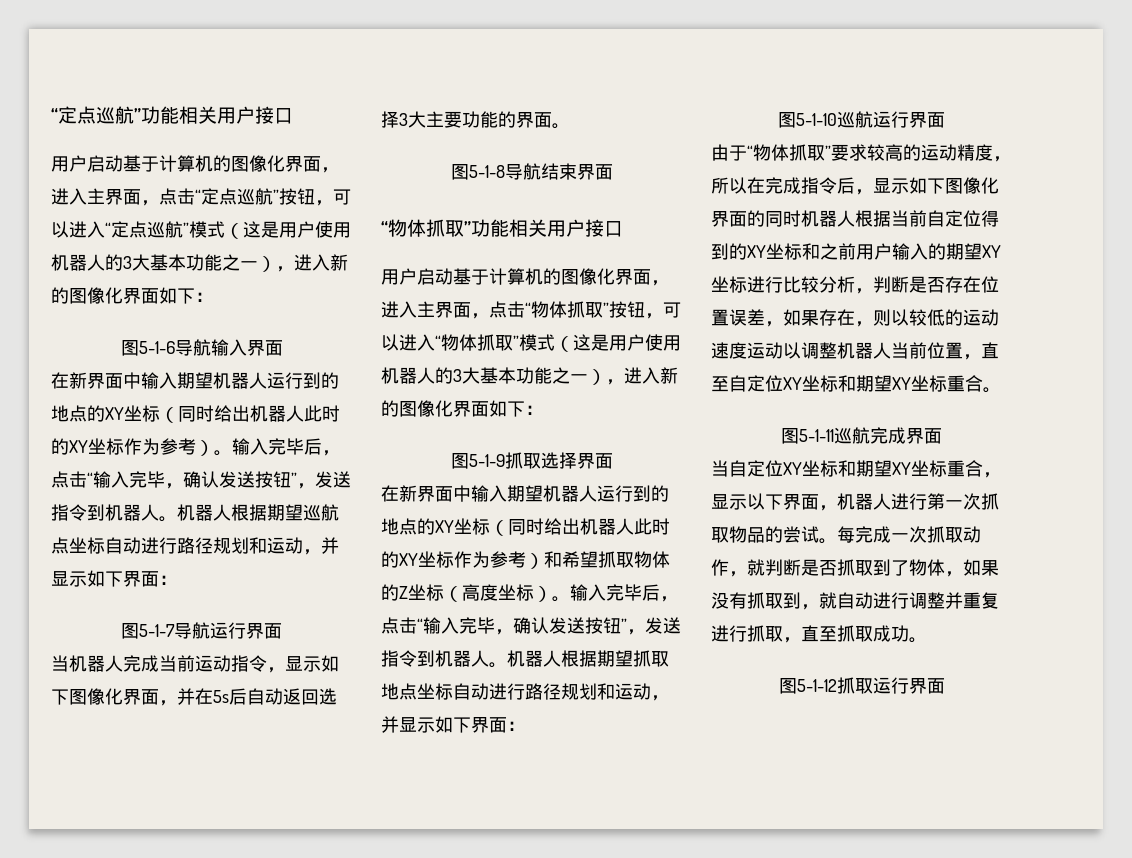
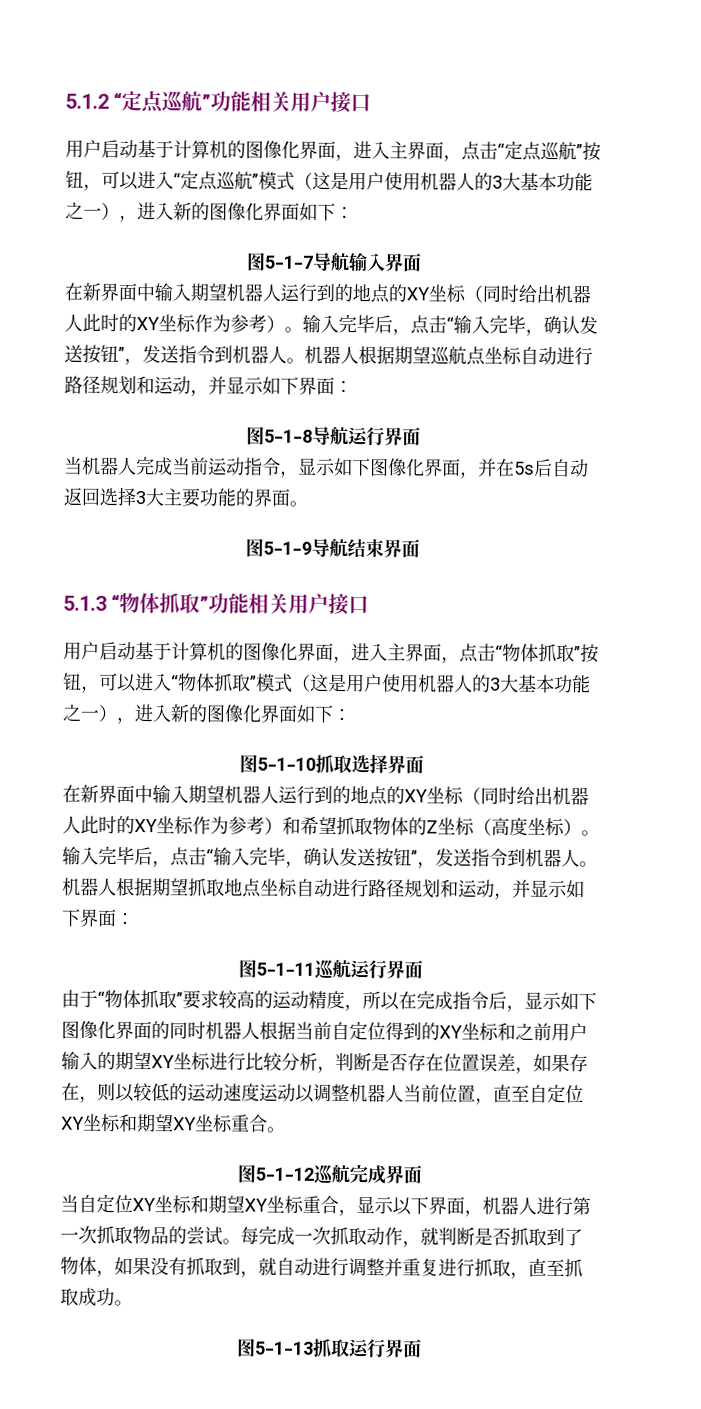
- “定点巡航”功能相关用户接口
+ 5.1.2 “定点巡航”功能相关用户接口
- 图5-1-6导航输入界面
+ 图5-1-7导航输入界面
- 图5-1-7导航运行界面
+ 图5-1-8导航运行界面
- 图5-1-8导航结束界面
+ 图5-1-9导航结束界面
- “物体抓取”功能相关用户接口
+ 5.1.3 “物体抓取”功能相关用户接口
- 图5-1-9抓取选择界面
+ 图5-1-10抓取选择界面
- 图5-1-10巡航运行界面
+ 图5-1-11巡航运行界面
- 图5-1-11巡航完成界面
+ 图5-1-12巡航完成界面
- 图5-1-12抓取运行界面
+ 图5-1-13抓取运行界面

